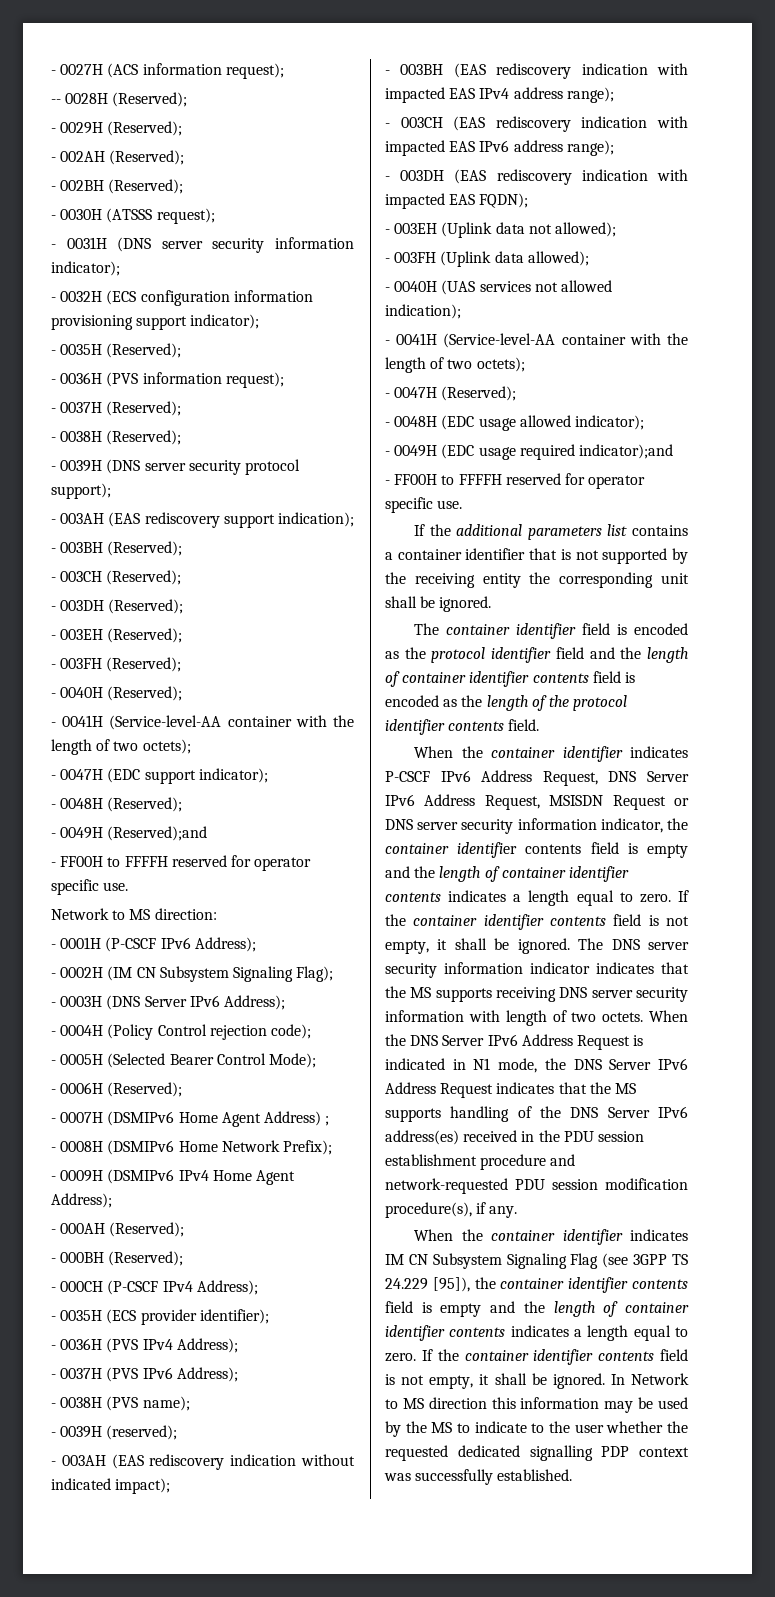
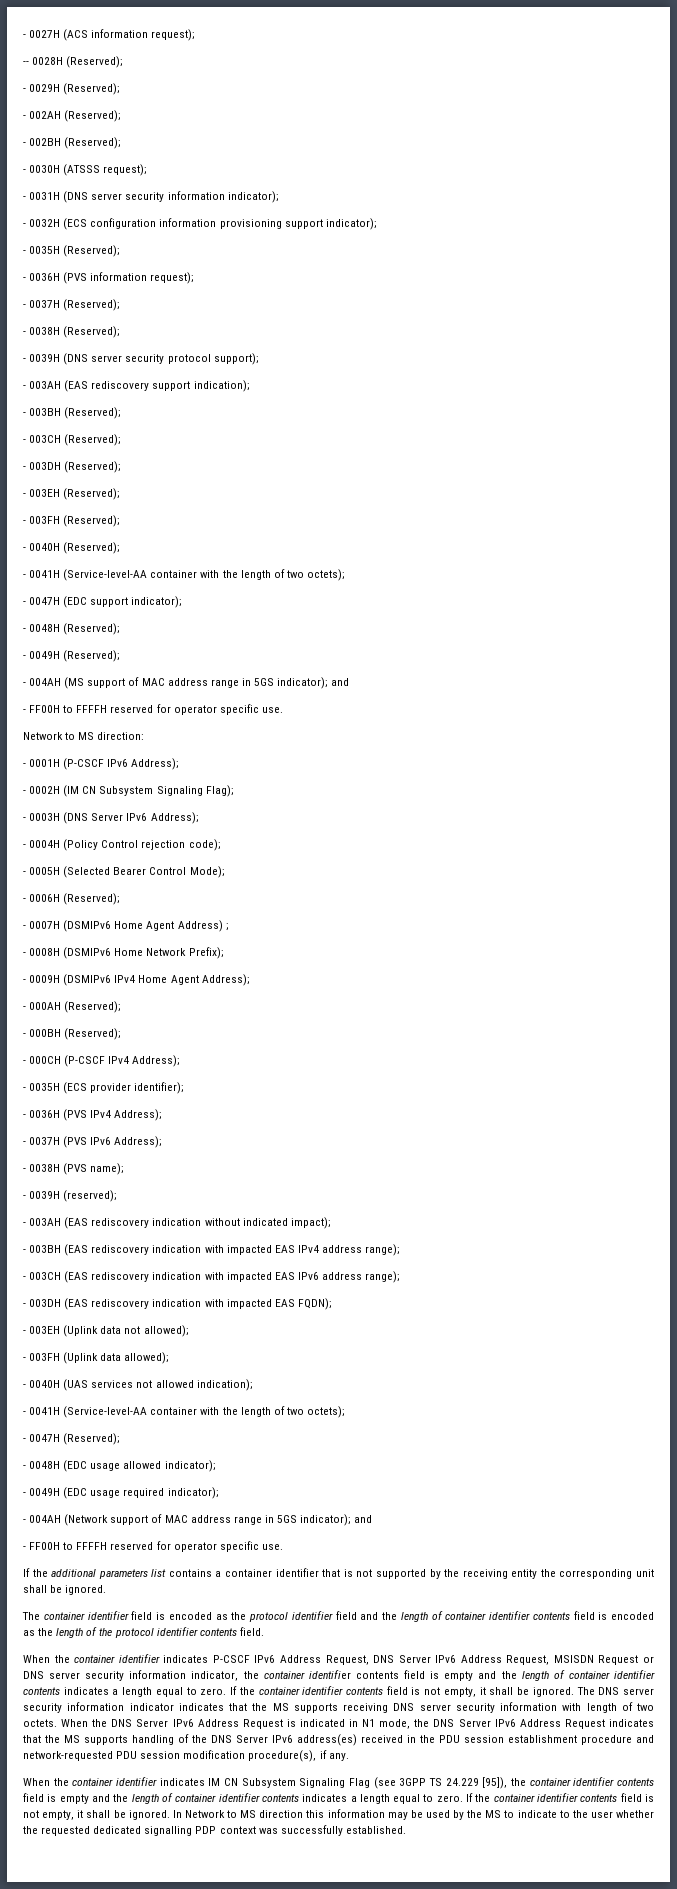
- - 0049H (Reserved);and
+ - 0049H (Reserved);
+ - 004AH (MS support of MAC address range in 5GS indicator); and
- - 0049H (EDC usage required indicator);and
+ - 0049H (EDC usage required indicator);
+ - 004AH (Network support of MAC address range in 5GS indicator); and

